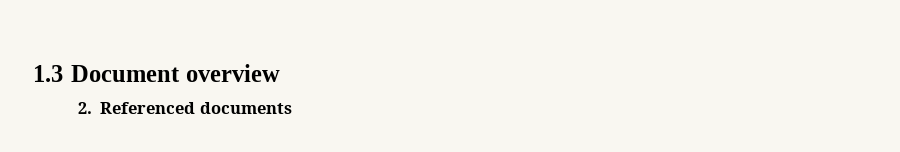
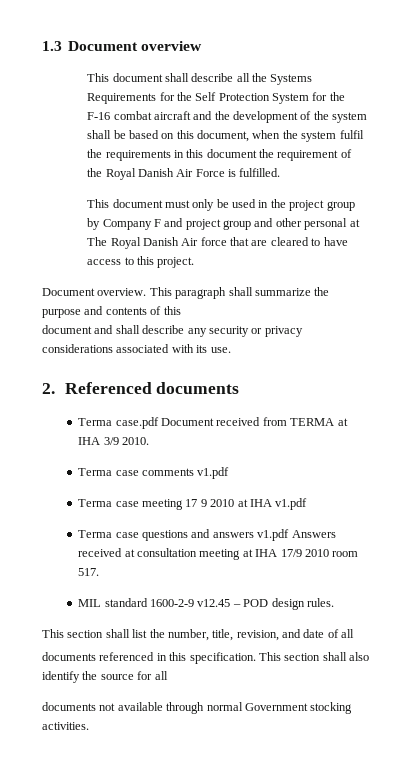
+ This document shall describe all the Systems Requirements for the Self Protection System for the F-16 combat aircraft and the development of the system shall be based on this document, when the system fulfil the requirements in this document the requirement of the Royal Danish Air Force is fulfilled.
+ This document must only be used in the project group by Company F and project group and other personal at The Royal Danish Air force that are cleared to have access to this project.
+ Document overview. This paragraph shall summarize the purpose and contents of this
+ document and shall describe any security or privacy considerations associated with its use.
  2. Referenced documents
+ Terma case.pdf Document received from TERMA at IHA 3/9 2010.
+ Terma case comments v1.pdf
+ Terma case meeting 17 9 2010 at IHA v1.pdf
+ Terma case questions and answers v1.pdf Answers received at consultation meeting at IHA 17/9 2010 room 517.
+ MIL standard 1600-2-9 v12.45 – POD design rules.
+ This section shall list the number, title, revision, and date of all
+ documents referenced in this specification. This section shall also identify the source for all
+ documents not available through normal Government stocking activities.

